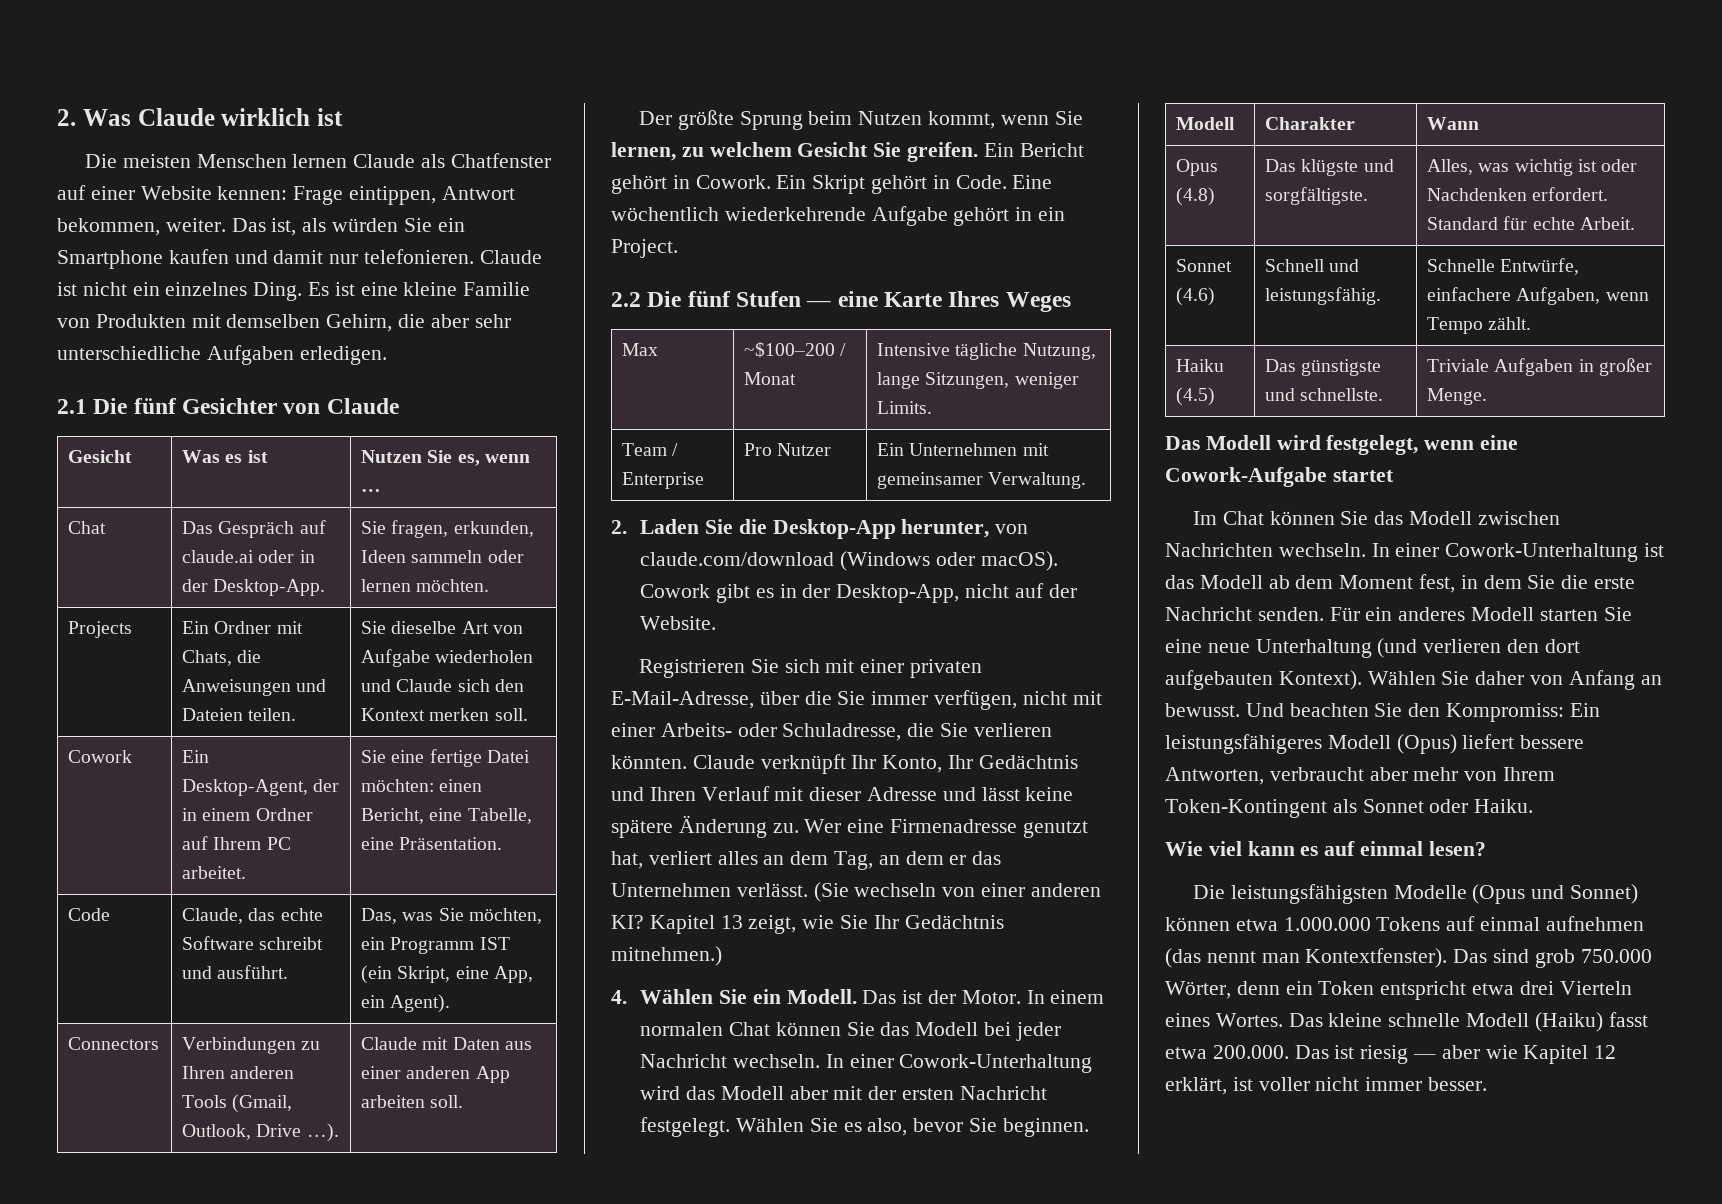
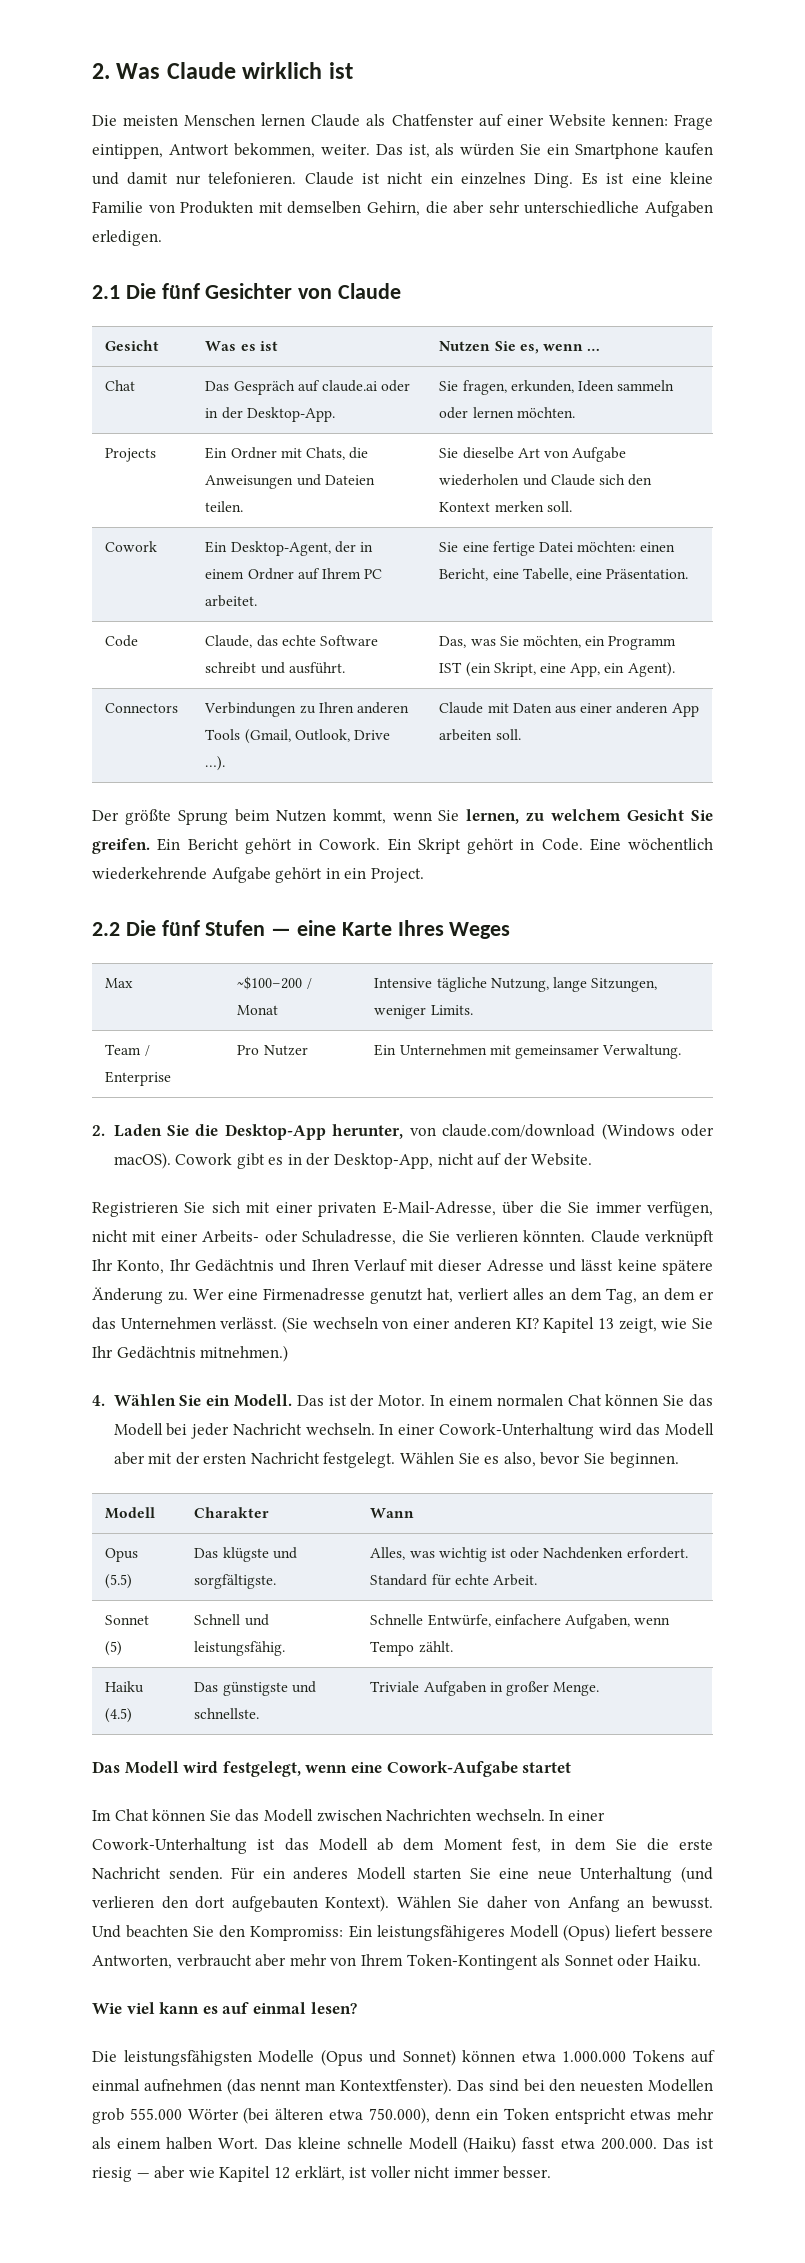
- Opus (4.8) | Das klügste und sorgfältigste. | Alles, was wichtig ist oder Nachdenken erfordert. Standard für echte Arbeit.
+ Opus (5.5) | Das klügste und sorgfältigste. | Alles, was wichtig ist oder Nachdenken erfordert. Standard für echte Arbeit.
- Sonnet (4.6) | Schnell und leistungsfähig. | Schnelle Entwürfe, einfachere Aufgaben, wenn Tempo zählt.
+ Sonnet (5) | Schnell und leistungsfähig. | Schnelle Entwürfe, einfachere Aufgaben, wenn Tempo zählt.
- Das sind grob 750.000 Wörter, denn ein Token entspricht etwa drei Vierteln eines Wortes.
+ Das sind bei den neuesten Modellen grob 555.000 Wörter (bei älteren etwa 750.000), denn ein Token entspricht etwas mehr als einem halben Wort.

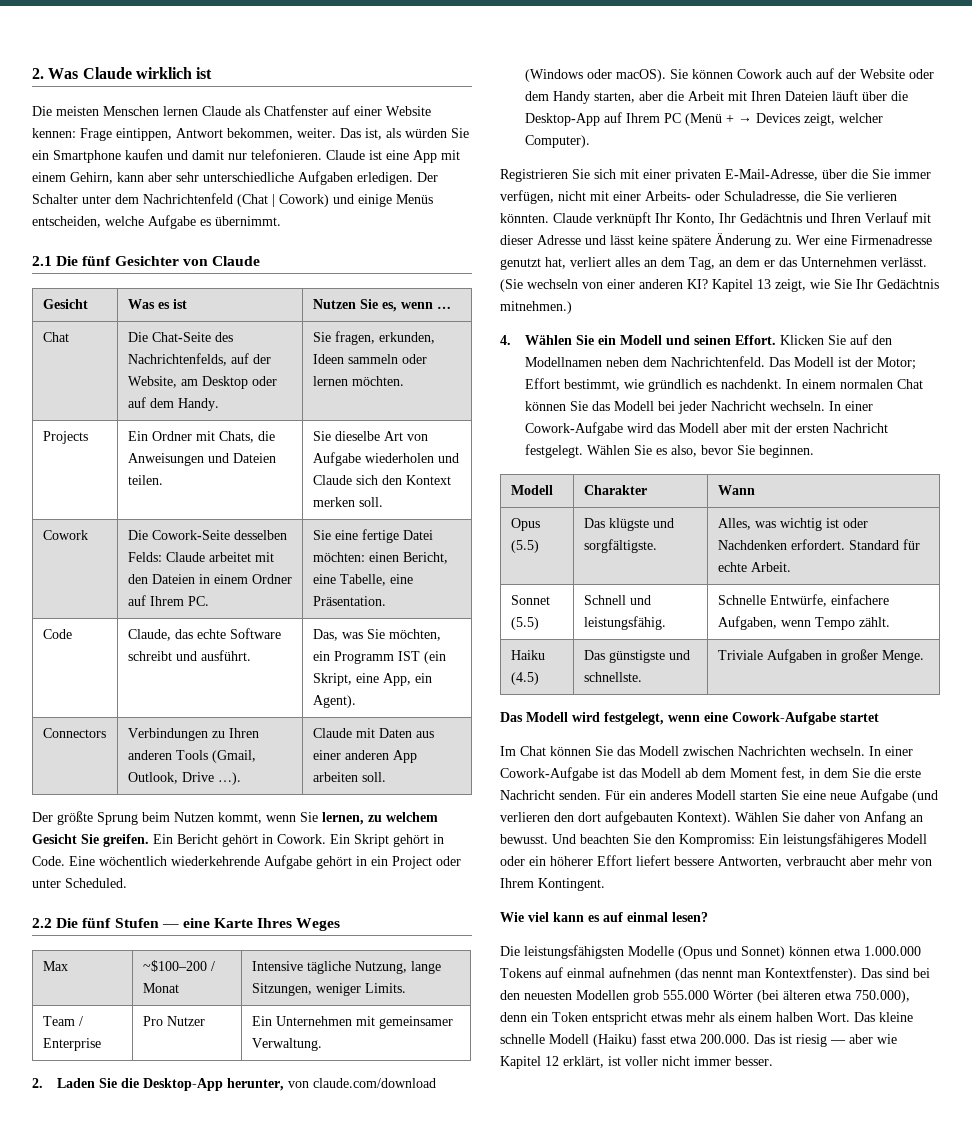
- Claude ist nicht ein einzelnes Ding. Es ist eine kleine Familie von Produkten mit demselben Gehirn, die aber sehr unterschiedliche Aufgaben erledigen.
+ Claude ist eine App mit einem Gehirn, kann aber sehr unterschiedliche Aufgaben erledigen. Der Schalter unter dem Nachrichtenfeld (Chat | Cowork) und einige Menüs entscheiden, welche Aufgabe es übernimmt.
- Chat | Das Gespräch auf claude.ai oder in der Desktop-App. | Sie fragen, erkunden, Ideen sammeln oder lernen möchten.
+ Chat | Die Chat-Seite des Nachrichtenfelds, auf der Website, am Desktop oder auf dem Handy. | Sie fragen, erkunden, Ideen sammeln oder lernen möchten.
- Cowork | Ein Desktop-Agent, der in einem Ordner auf Ihrem PC arbeitet. | Sie eine fertige Datei möchten: einen Bericht, eine Tabelle, eine Präsentation.
+ Cowork | Die Cowork-Seite desselben Felds: Claude arbeitet mit den Dateien in einem Ordner auf Ihrem PC. | Sie eine fertige Datei möchten: einen Bericht, eine Tabelle, eine Präsentation.
- Eine wöchentlich wiederkehrende Aufgabe gehört in ein Project.
+ Eine wöchentlich wiederkehrende Aufgabe gehört in ein Project oder unter Scheduled.
- Cowork gibt es in der Desktop-App, nicht auf der Website.
+ Sie können Cowork auch auf der Website oder dem Handy starten, aber die Arbeit mit Ihren Dateien läuft über die Desktop-App auf Ihrem PC (Menü + → Devices zeigt, welcher Computer).
- 4. Wählen Sie ein Modell. Das ist der Motor.
+ 4. Wählen Sie ein Modell und seinen Effort. Klicken Sie auf den Modellnamen neben dem Nachrichtenfeld. Das Modell ist der Motor; Effort bestimmt, wie gründlich es nachdenkt.
- In einer Cowork-Unterhaltung wird das Modell aber mit der ersten Nachricht festgelegt.
+ In einer Cowork-Aufgabe wird das Modell aber mit der ersten Nachricht festgelegt.
- Sonnet (5) | Schnell und leistungsfähig. | Schnelle Entwürfe, einfachere Aufgaben, wenn Tempo zählt.
+ Sonnet (5.5) | Schnell und leistungsfähig. | Schnelle Entwürfe, einfachere Aufgaben, wenn Tempo zählt.
- In einer Cowork-Unterhaltung ist das Modell ab dem Moment fest, in dem Sie die erste Nachricht senden.
+ In einer Cowork-Aufgabe ist das Modell ab dem Moment fest, in dem Sie die erste Nachricht senden.
- Für ein anderes Modell starten Sie eine neue Unterhaltung (und verlieren den dort aufgebauten Kontext).
+ Für ein anderes Modell starten Sie eine neue Aufgabe (und verlieren den dort aufgebauten Kontext).
- Und beachten Sie den Kompromiss: Ein leistungsfähigeres Modell (Opus) liefert bessere Antworten, verbraucht aber mehr von Ihrem Token-Kontingent als Sonnet oder Haiku.
+ Und beachten Sie den Kompromiss: Ein leistungsfähigeres Modell oder ein höherer Effort liefert bessere Antworten, verbraucht aber mehr von Ihrem Kontingent.

